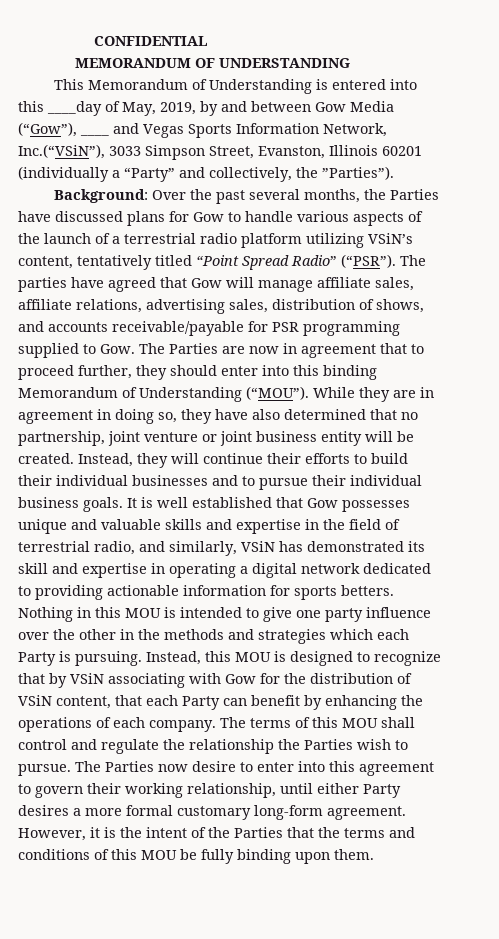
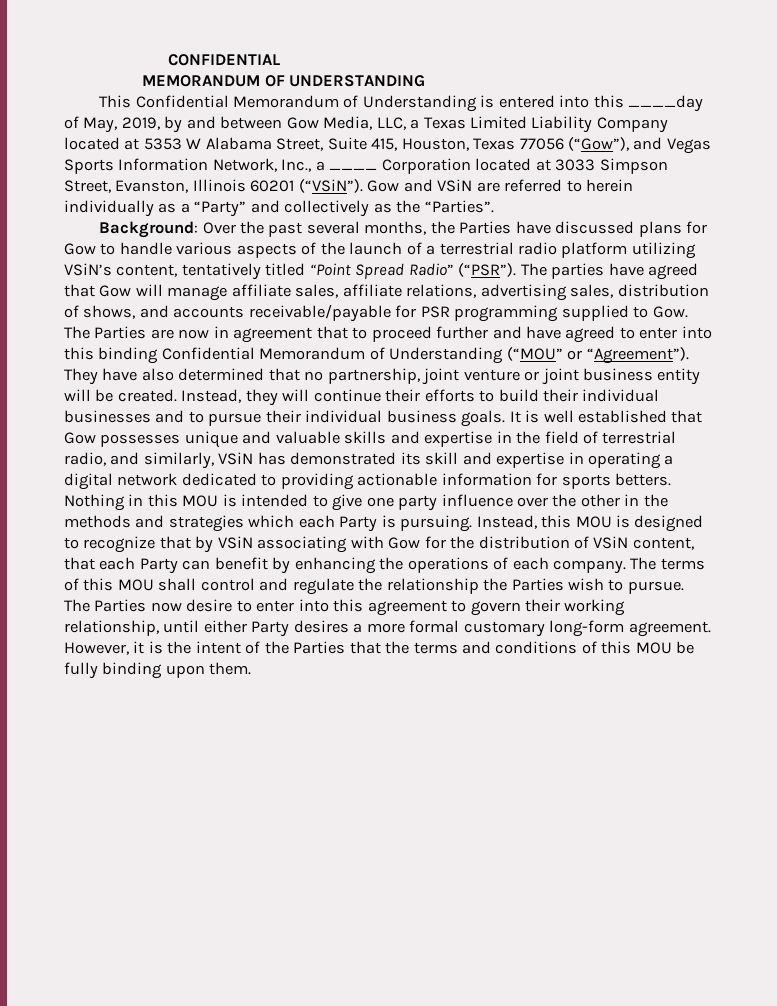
- This Memorandum of Understanding is entered into this ____day of May, 2019, by and between Gow Media (“Gow”), ____ and Vegas Sports Information Network, Inc.(“VSiN”), 3033 Simpson Street, Evanston, Illinois 60201 (individually a “Party” and collectively, the ”Parties”).
+ This Confidential Memorandum of Understanding is entered into this ____day of May, 2019, by and between Gow Media, LLC, a Texas Limited Liability Company located at 5353 W Alabama Street, Suite 415, Houston, Texas 77056 (“Gow”), and Vegas Sports Information Network, Inc., a ____ Corporation located at 3033 Simpson Street, Evanston, Illinois 60201 (“VSiN”). Gow and VSiN are referred to herein individually as a “Party” and collectively as the “Parties”.
- The parties have agreed that Gow will manage affiliate sales, affiliate relations, advertising sales, distribution of shows, and accounts receivable/payable for PSR programming supplied to Gow. The Parties are now in agreement that to proceed further, they should enter into this binding Memorandum of Understanding (“MOU”). While they are in agreement in doing so, they have also determined that no partnership, joint venture or joint business entity will be created.
+ The parties have agreed that Gow will manage affiliate sales, affiliate relations, advertising sales, distribution of shows, and accounts receivable/payable for PSR programming supplied to Gow. The Parties are now in agreement that to proceed further and have agreed to enter into this binding Confidential Memorandum of Understanding (“MOU” or “Agreement”). They have also determined that no partnership, joint venture or joint business entity will be created.

